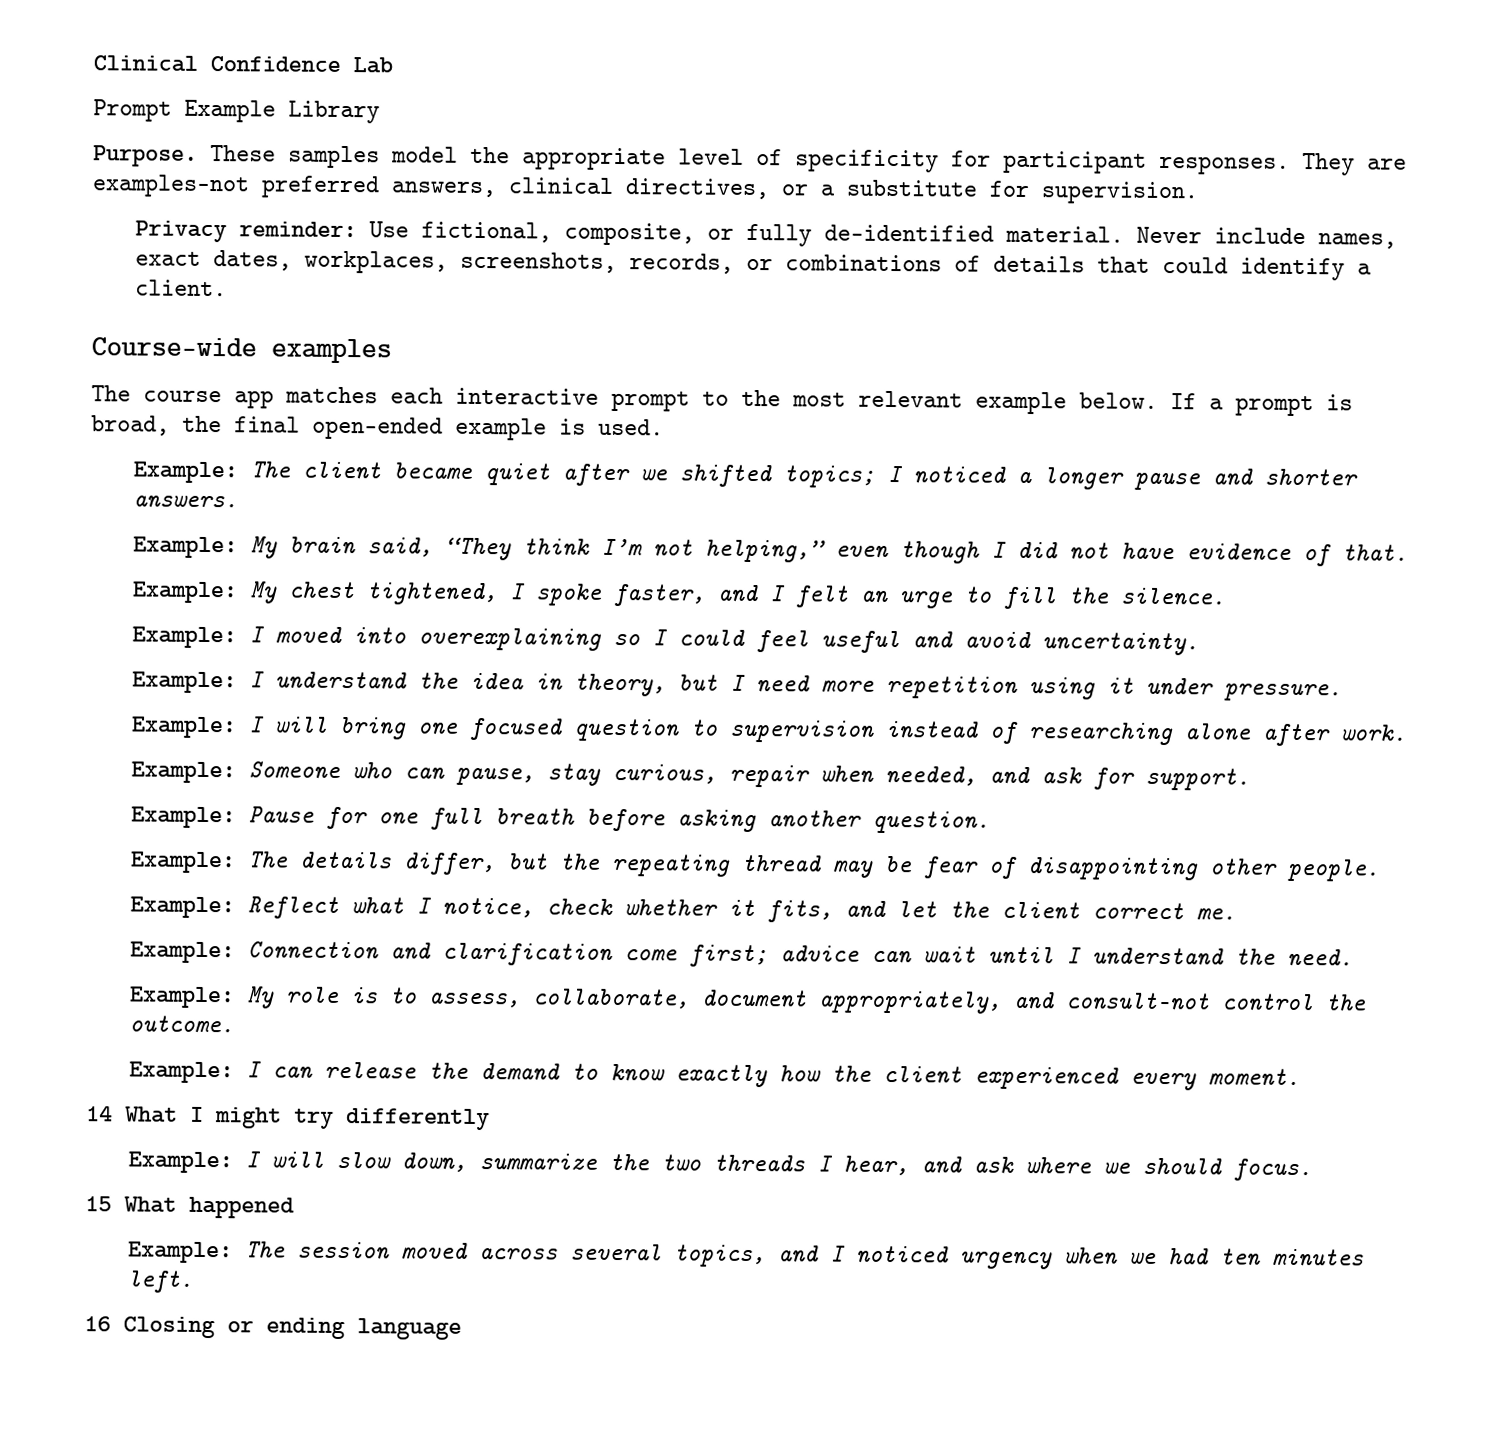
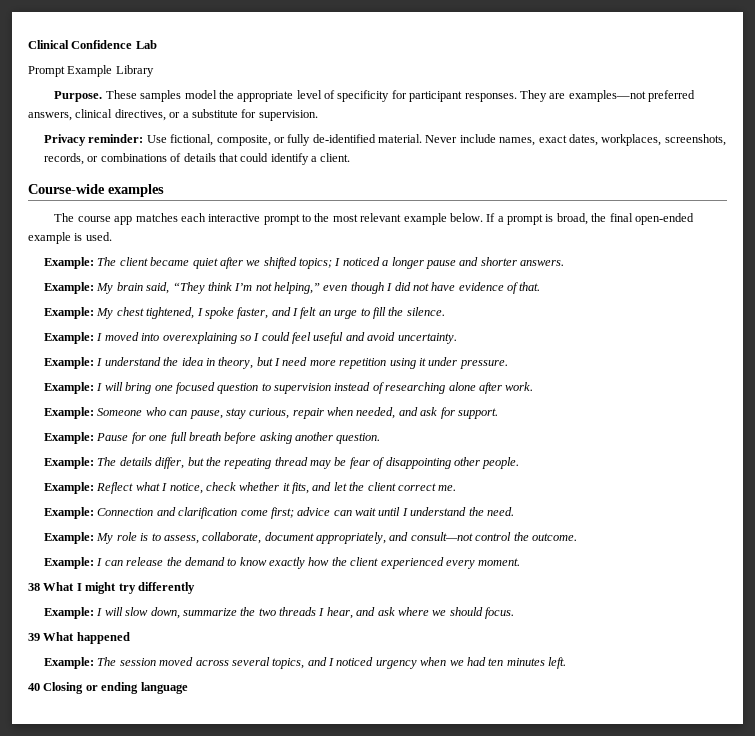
- 14 What I might try differently
+ 38 What I might try differently
- 15 What happened
+ 39 What happened
- 16 Closing or ending language
+ 40 Closing or ending language

